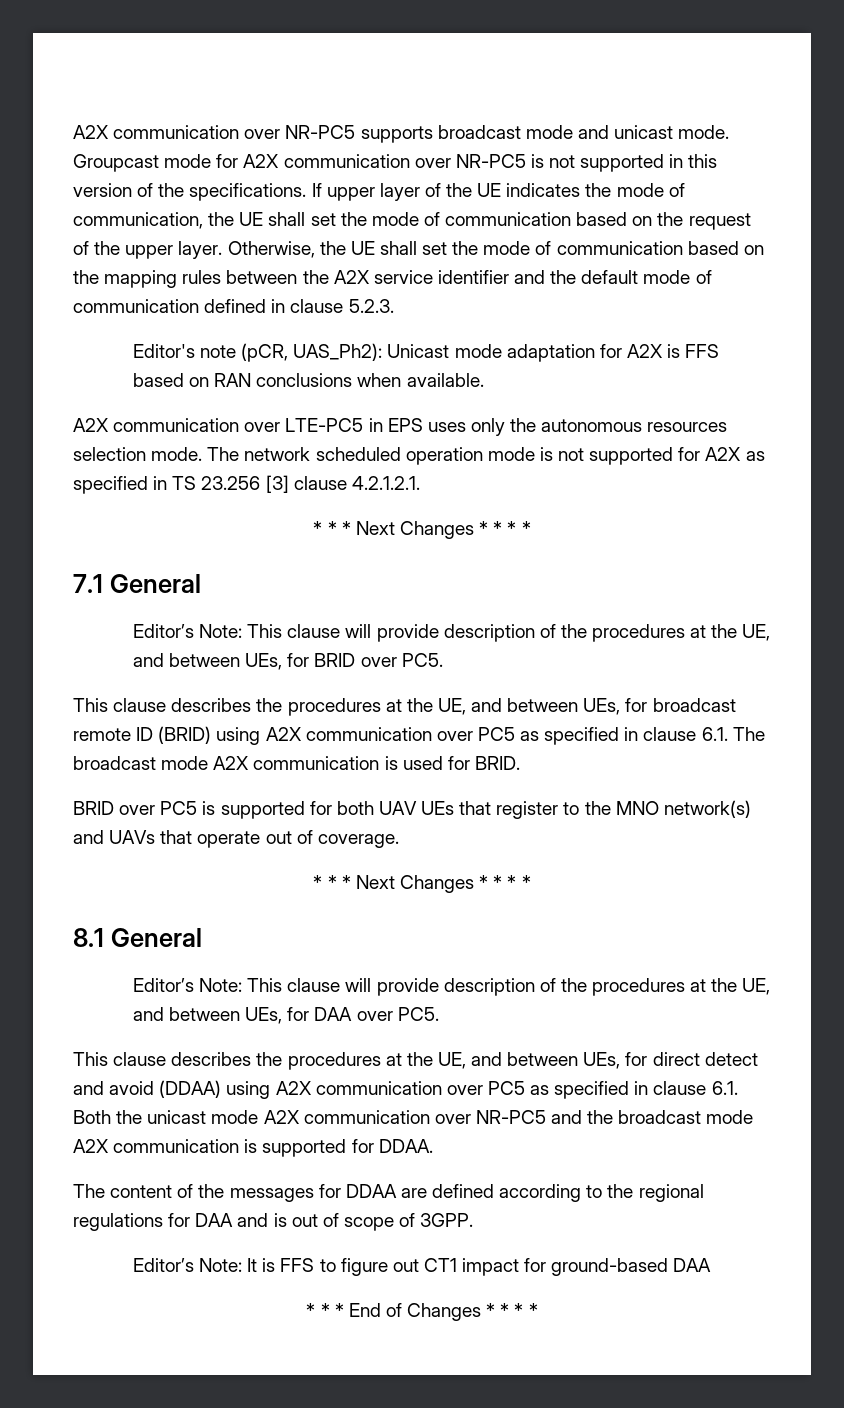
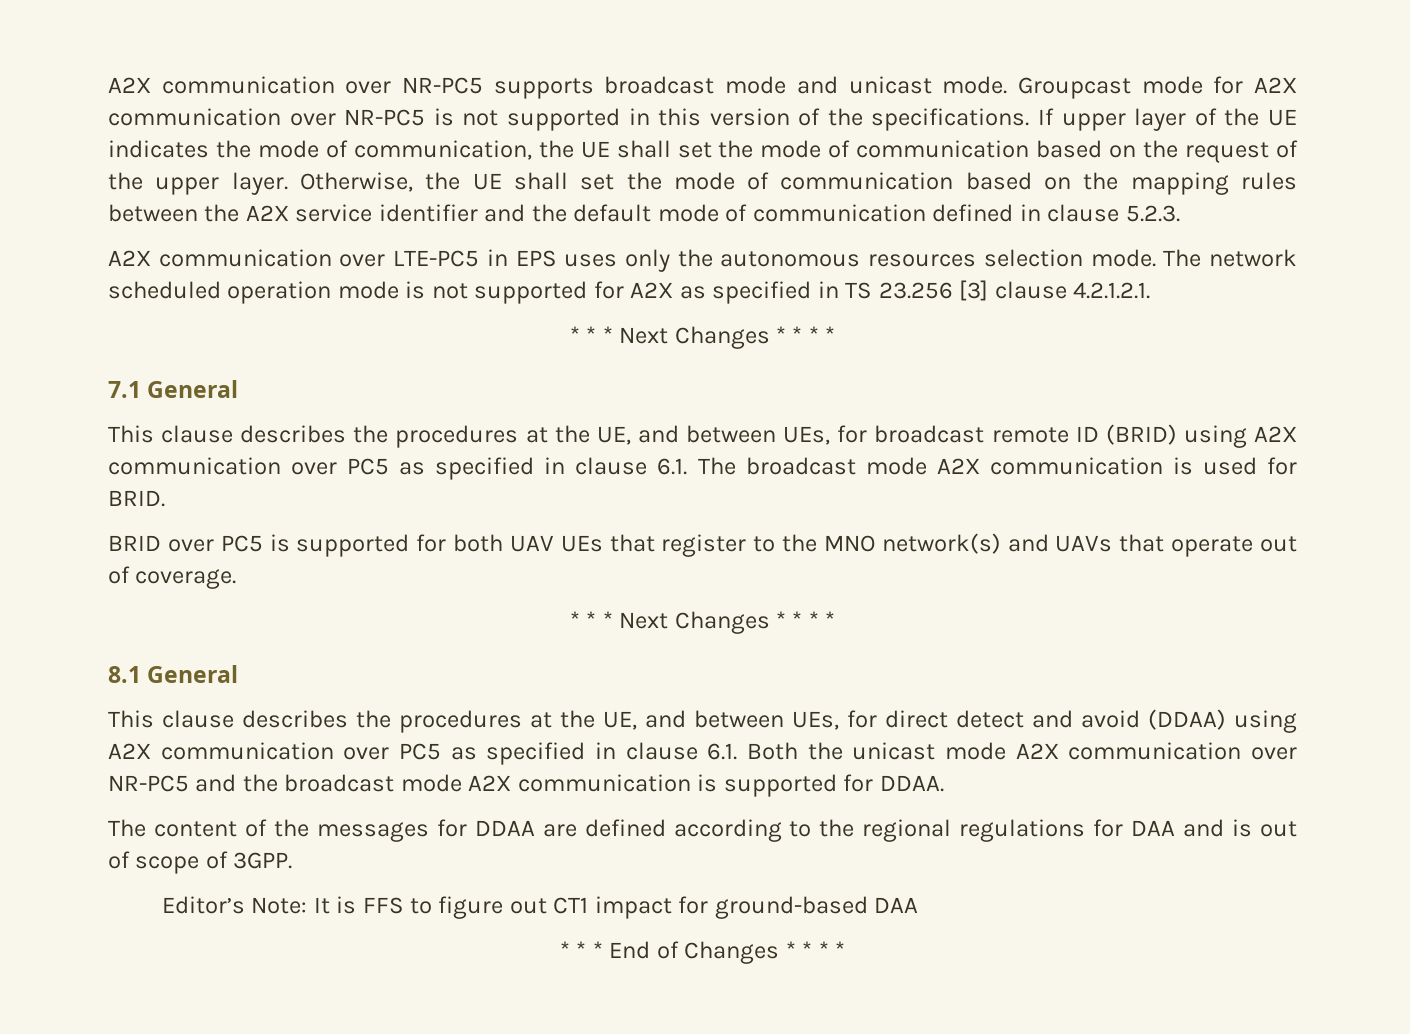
- Editor's note (pCR, UAS_Ph2): Unicast mode adaptation for A2X is FFS based on RAN conclusions when available.
- Editor’s Note: This clause will provide description of the procedures at the UE, and between UEs, for BRID over PC5.
- Editor’s Note: This clause will provide description of the procedures at the UE, and between UEs, for DAA over PC5.

